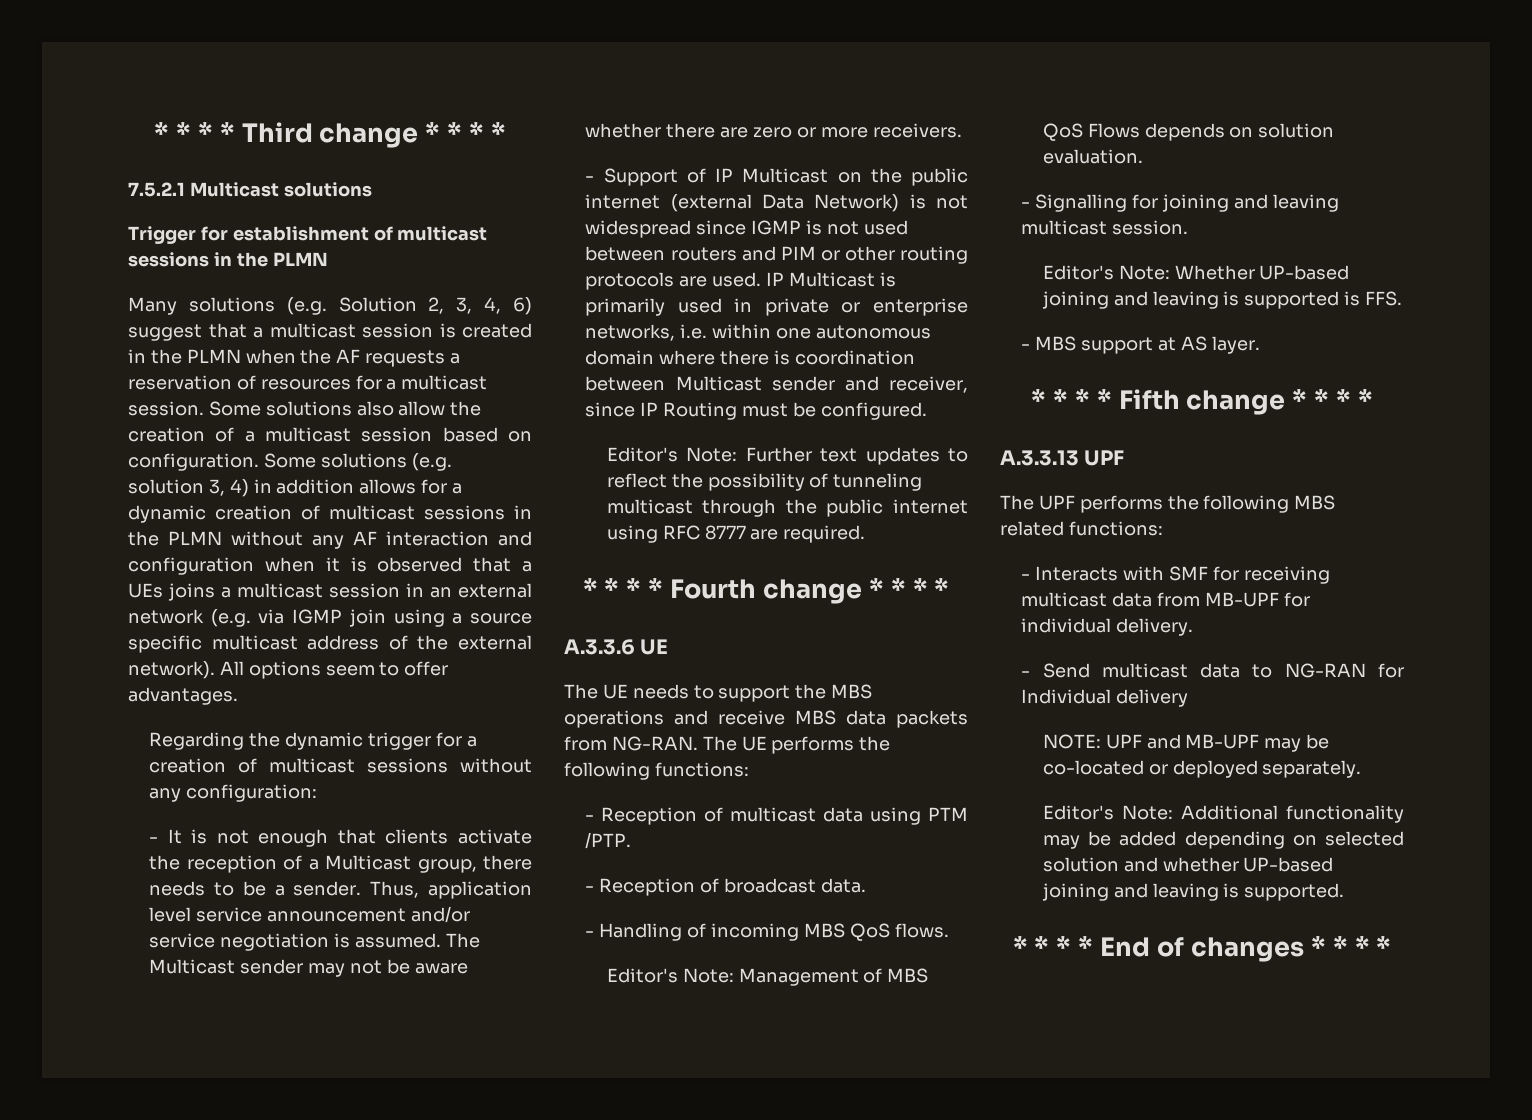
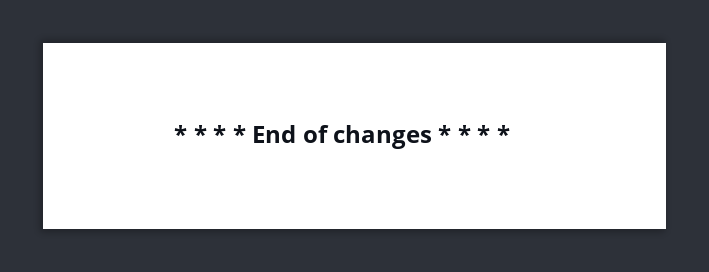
- * * * * Third change * * * *
- 7.5.2.1 Multicast solutions
- Trigger for establishment of multicast sessions in the PLMN
- Many solutions (e.g. Solution 2, 3, 4, 6) suggest that a multicast session is created in the PLMN when the AF requests a reservation of resources for a multicast session. Some solutions also allow the creation of a multicast session based on configuration. Some solutions (e.g. solution 3, 4) in addition allows for a dynamic creation of multicast sessions in the PLMN without any AF interaction and configuration when it is observed that a UEs joins a multicast session in an external network (e.g. via IGMP join using a source specific multicast address of the external network). All options seem to offer advantages.
- Regarding the dynamic trigger for a creation of multicast sessions without any configuration:
- - It is not enough that clients activate the reception of a Multicast group, there needs to be a sender. Thus, application level service announcement and/or service negotiation is assumed. The Multicast sender may not be aware whether there are zero or more receivers.
- - Support of IP Multicast on the public internet (external Data Network) is not widespread since IGMP is not used between routers and PIM or other routing protocols are used. IP Multicast is primarily used in private or enterprise networks, i.e. within one autonomous domain where there is coordination between Multicast sender and receiver, since IP Routing must be configured.
- Editor's Note: Further text updates to reflect the possibility of tunneling multicast through the public internet using RFC 8777 are required.
- * * * * Fourth change * * * *
- A.3.3.6 UE
- The UE needs to support the MBS operations and receive MBS data packets from NG-RAN. The UE performs the following functions:
- - Reception of multicast data using PTM /PTP.
- - Reception of broadcast data.
- - Handling of incoming MBS QoS flows.
- Editor's Note: Management of MBS QoS Flows depends on solution evaluation.
- - Signalling for joining and leaving multicast session.
- Editor's Note: Whether UP-based joining and leaving is supported is FFS.
- - MBS support at AS layer.
- * * * * Fifth change * * * *
- A.3.3.13 UPF
- The UPF performs the following MBS related functions:
- - Interacts with SMF for receiving multicast data from MB-UPF for individual delivery.
- - Send multicast data to NG-RAN for Individual delivery
- NOTE: UPF and MB-UPF may be co-located or deployed separately.
- Editor's Note: Additional functionality may be added depending on selected solution and whether UP-based joining and leaving is supported.

